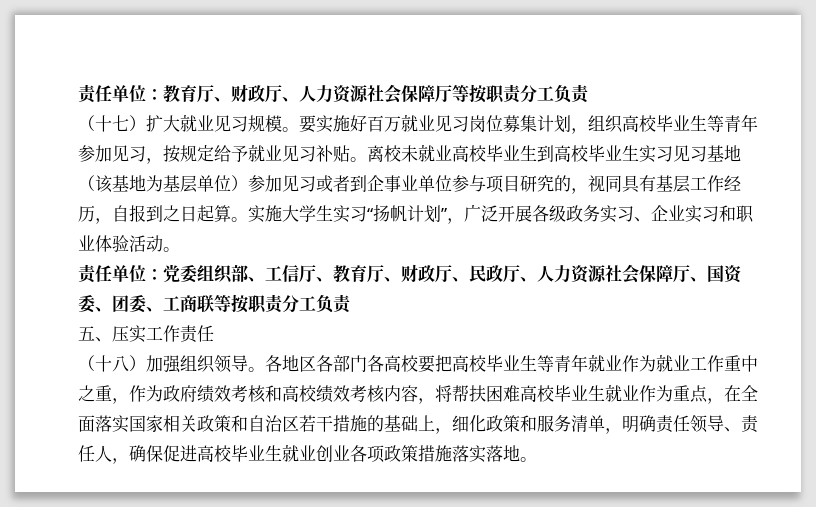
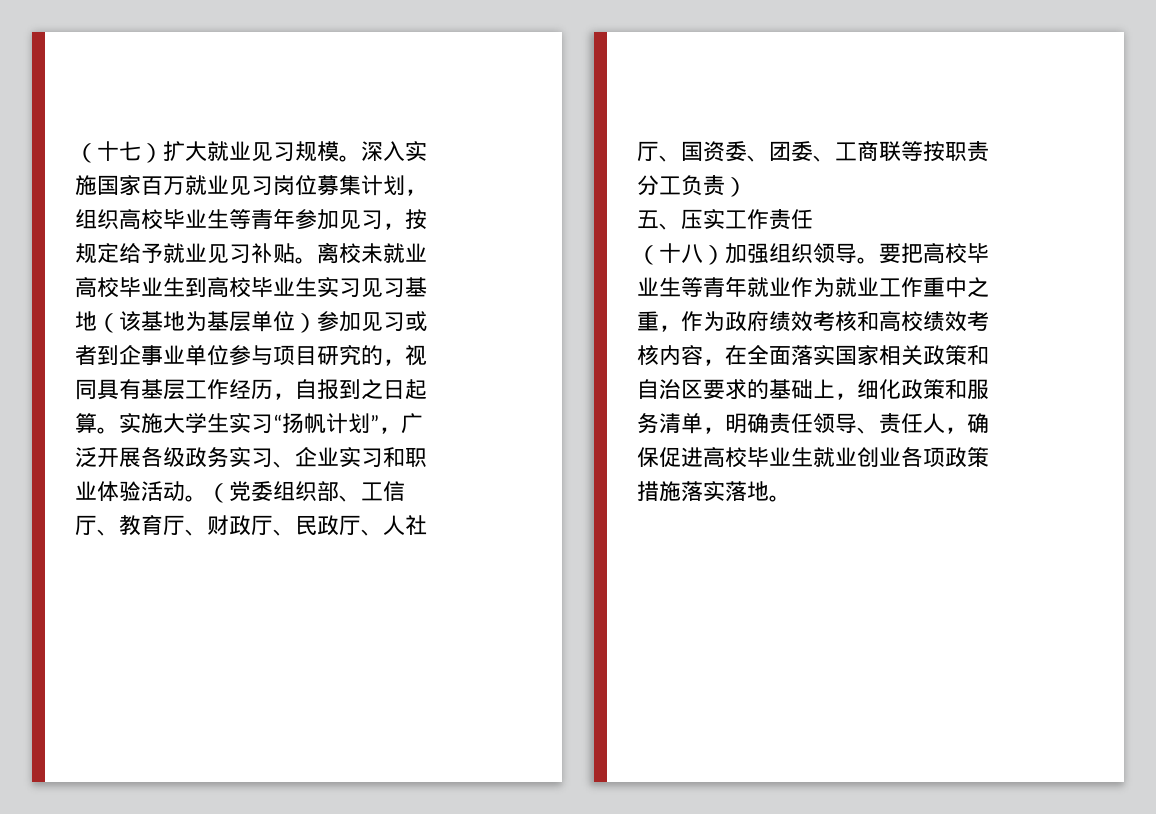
- 责任单位：教育厅、财政厅、人力资源社会保障厅等按职责分工负责
- 要实施好百万就业见习岗位募集计划，组织高校毕业生等青年参加见习，按规定给予就业见习补贴。
+ 深入实施国家百万就业见习岗位募集计划，组织高校毕业生等青年参加见习，按规定给予就业见习补贴。
- 实施大学生实习“扬帆计划”，广泛开展各级政务实习、企业实习和职业体验活动。
- 责任单位：党委组织部、工信厅、教育厅、财政厅、民政厅、人力资源社会保障厅、国资委、团委、工商联等按职责分工负责
+ 实施大学生实习“扬帆计划”，广泛开展各级政务实习、企业实习和职业体验活动。（党委组织部、工信厅、教育厅、财政厅、民政厅、人社厅、国资委、团委、工商联等按职责分工负责）
- 各地区各部门各高校要把高校毕业生等青年就业作为就业工作重中之重，作为政府绩效考核和高校绩效考核内容，将帮扶困难高校毕业生就业作为重点，在全面落实国家相关政策和自治区若干措施的基础上，细化政策和服务清单，明确责任领导、责任人，确保促进高校毕业生就业创业各项政策措施落实落地。
+ 要把高校毕业生等青年就业作为就业工作重中之重，作为政府绩效考核和高校绩效考核内容，在全面落实国家相关政策和自治区要求的基础上，细化政策和服务清单，明确责任领导、责任人，确保促进高校毕业生就业创业各项政策措施落实落地。

